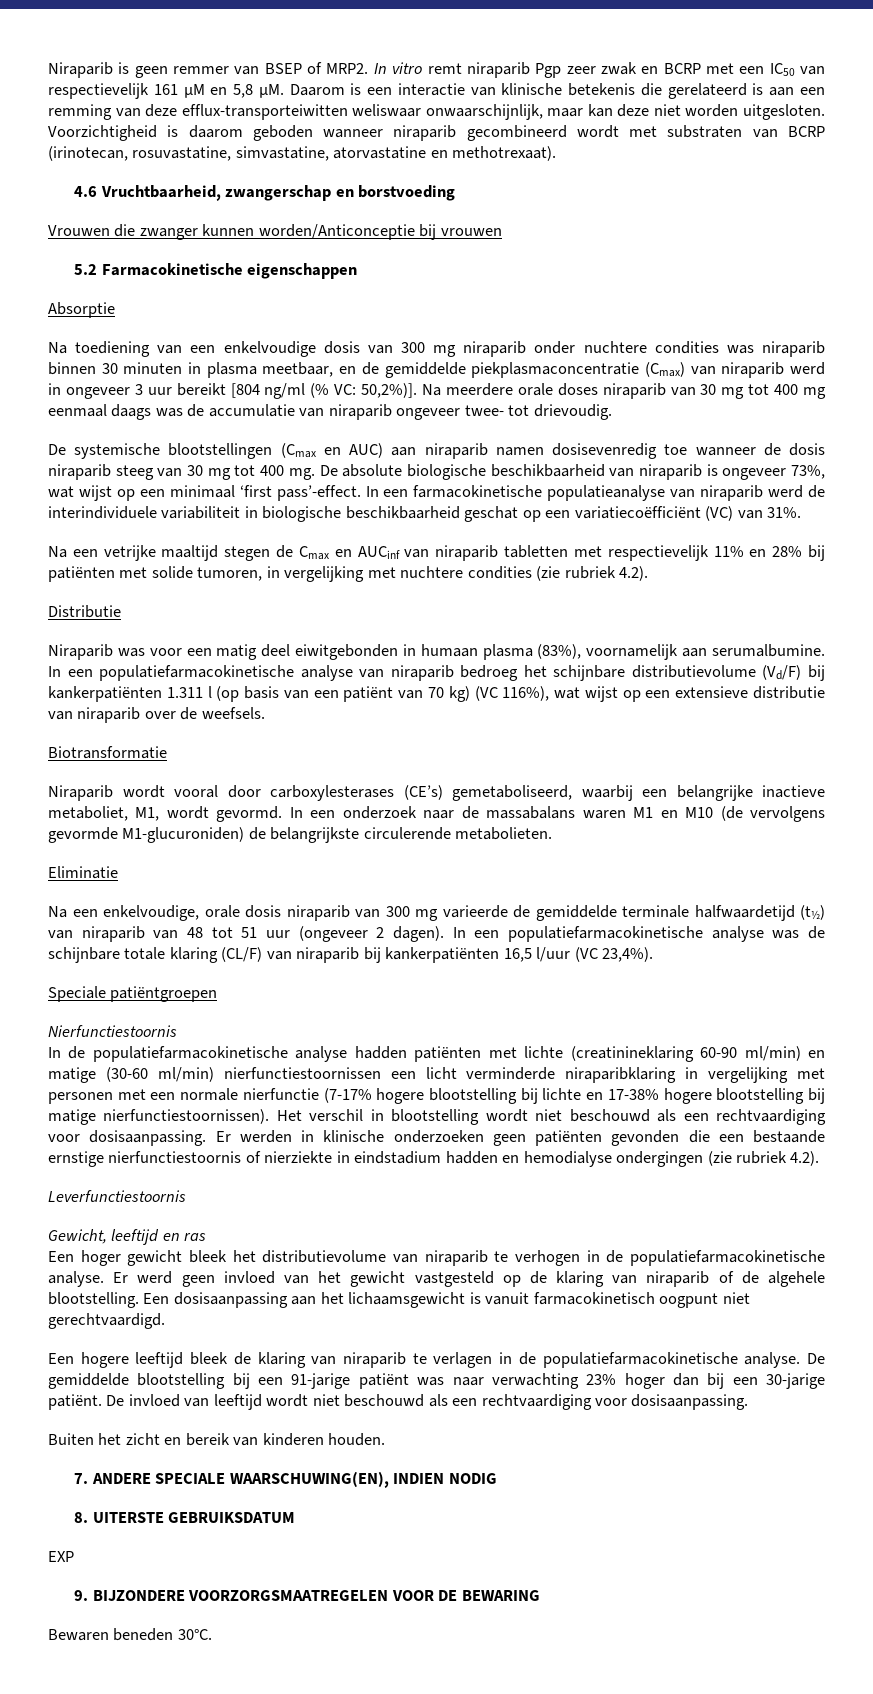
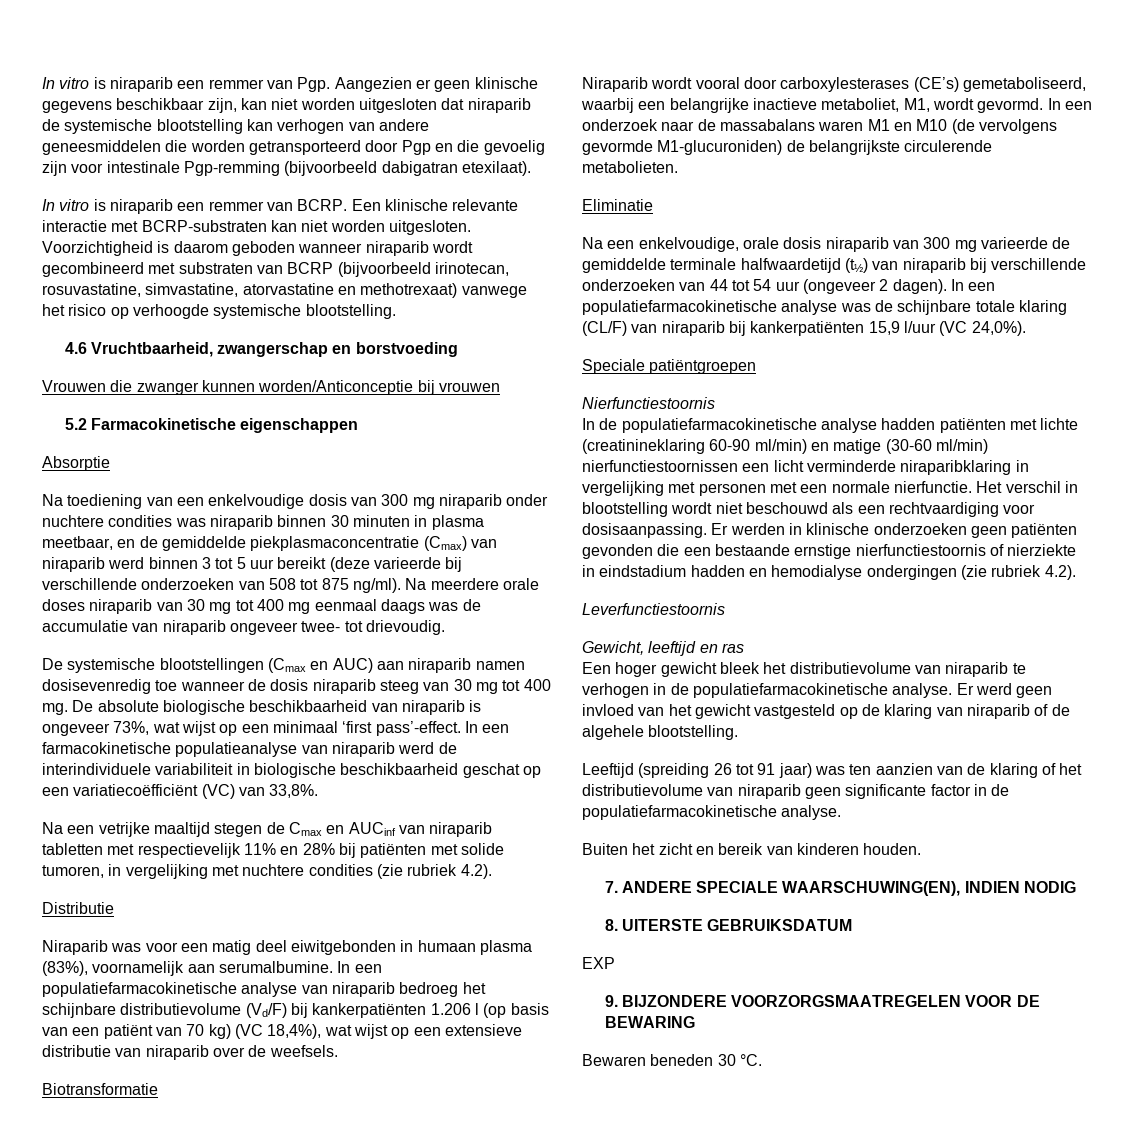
- Niraparib is geen remmer van BSEP of MRP2. In vitro remt niraparib Pgp zeer zwak en BCRP met een IC50 van respectievelijk 161 µM en 5,8 µM. Daarom is een interactie van klinische betekenis die gerelateerd is aan een remming van deze efflux-transporteiwitten weliswaar onwaarschijnlijk, maar kan deze niet worden uitgesloten.
+ In vitro is niraparib een remmer van Pgp. Aangezien er geen klinische gegevens beschikbaar zijn, kan niet worden uitgesloten dat niraparib de systemische blootstelling kan verhogen van andere geneesmiddelen die worden getransporteerd door Pgp en die gevoelig zijn voor intestinale Pgp-remming (bijvoorbeeld dabigatran etexilaat).
+ In vitro is niraparib een remmer van BCRP. Een klinische relevante interactie met BCRP-substraten kan niet worden uitgesloten.
- Voorzichtigheid is daarom geboden wanneer niraparib gecombineerd wordt met substraten van BCRP (irinotecan, rosuvastatine, simvastatine, atorvastatine en methotrexaat).
+ Voorzichtigheid is daarom geboden wanneer niraparib wordt gecombineerd met substraten van BCRP (bijvoorbeeld irinotecan, rosuvastatine, simvastatine, atorvastatine en methotrexaat) vanwege het risico op verhoogde systemische blootstelling.
- Na toediening van een enkelvoudige dosis van 300 mg niraparib onder nuchtere condities was niraparib binnen 30 minuten in plasma meetbaar, en de gemiddelde piekplasmaconcentratie (Cmax) van niraparib werd in ongeveer 3 uur bereikt [804 ng/ml (% VC: 50,2%)].
+ Na toediening van een enkelvoudige dosis van 300 mg niraparib onder nuchtere condities was niraparib binnen 30 minuten in plasma meetbaar, en de gemiddelde piekplasmaconcentratie (Cmax) van niraparib werd binnen 3 tot 5 uur bereikt (deze varieerde bij verschillende onderzoeken van 508 tot 875 ng/ml).
- In een farmacokinetische populatieanalyse van niraparib werd de interindividuele variabiliteit in biologische beschikbaarheid geschat op een variatiecoëfficiënt (VC) van 31%.
+ In een farmacokinetische populatieanalyse van niraparib werd de interindividuele variabiliteit in biologische beschikbaarheid geschat op een variatiecoëfficiënt (VC) van 33,8%.
- In een populatiefarmacokinetische analyse van niraparib bedroeg het schijnbare distributievolume (Vd/F) bij kankerpatiënten 1.311 l (op basis van een patiënt van 70 kg) (VC 116%), wat wijst op een extensieve distributie van niraparib over de weefsels.
+ In een populatiefarmacokinetische analyse van niraparib bedroeg het schijnbare distributievolume (Vd/F) bij kankerpatiënten 1.206 l (op basis van een patiënt van 70 kg) (VC 18,4%), wat wijst op een extensieve distributie van niraparib over de weefsels.
- Na een enkelvoudige, orale dosis niraparib van 300 mg varieerde de gemiddelde terminale halfwaardetijd (t½) van niraparib van 48 tot 51 uur (ongeveer 2 dagen).
+ Na een enkelvoudige, orale dosis niraparib van 300 mg varieerde de gemiddelde terminale halfwaardetijd (t½) van niraparib bij verschillende onderzoeken van 44 tot 54 uur (ongeveer 2 dagen).
- In een populatiefarmacokinetische analyse was de schijnbare totale klaring (CL/F) van niraparib bij kankerpatiënten 16,5 l/uur (VC 23,4%).
+ In een populatiefarmacokinetische analyse was de schijnbare totale klaring (CL/F) van niraparib bij kankerpatiënten 15,9 l/uur (VC 24,0%).
- In de populatiefarmacokinetische analyse hadden patiënten met lichte (creatinineklaring 60-90 ml/min) en matige (30-60 ml/min) nierfunctiestoornissen een licht verminderde niraparibklaring in vergelijking met personen met een normale nierfunctie (7-17% hogere blootstelling bij lichte en 17-38% hogere blootstelling bij matige nierfunctiestoornissen).
+ In de populatiefarmacokinetische analyse hadden patiënten met lichte (creatinineklaring 60-90 ml/min) en matige (30-60 ml/min) nierfunctiestoornissen een licht verminderde niraparibklaring in vergelijking met personen met een normale nierfunctie.
- Er werd geen invloed van het gewicht vastgesteld op de klaring van niraparib of de algehele blootstelling. Een dosisaanpassing aan het lichaamsgewicht is vanuit farmacokinetisch oogpunt niet gerechtvaardigd.
- Een hogere leeftijd bleek de klaring van niraparib te verlagen in de populatiefarmacokinetische analyse. De gemiddelde blootstelling bij een 91-jarige patiënt was naar verwachting 23% hoger dan bij een 30-jarige patiënt. De invloed van leeftijd wordt niet beschouwd als een rechtvaardiging voor dosisaanpassing.
+ Er werd geen invloed van het gewicht vastgesteld op de klaring van niraparib of de algehele blootstelling.
+ Leeftijd (spreiding 26 tot 91 jaar) was ten aanzien van de klaring of het distributievolume van niraparib geen significante factor in de populatiefarmacokinetische analyse.
- Bewaren beneden 30°C.
+ Bewaren beneden 30 °C.

